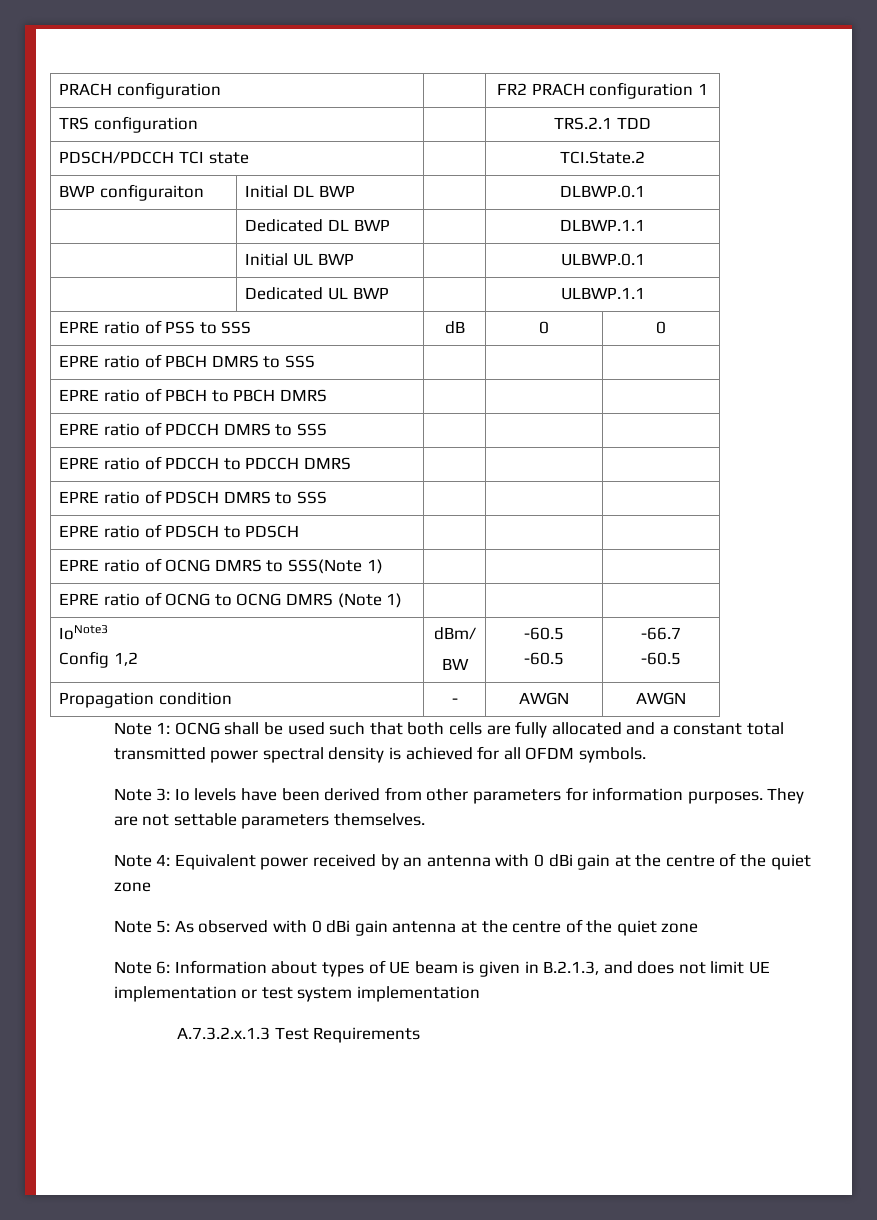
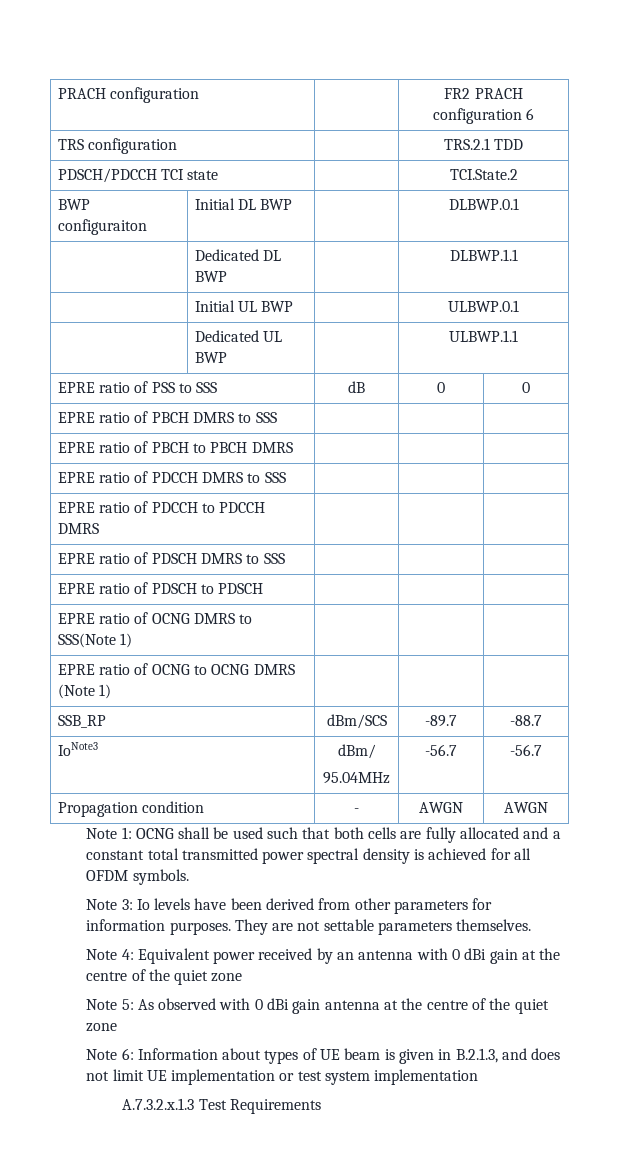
- PRACH configuration | | FR2 PRACH configuration 1
+ PRACH configuration | | FR2 PRACH configuration 6
+ SSB_RP | dBm/SCS | -89.7 | -88.7
- IoNote3
- Config 1,2 | dBm/
- BW | -60.5
- -60.5 | -66.7
- -60.5
+ IoNote3 | dBm/
+ 95.04MHz | -56.7 | -56.7

